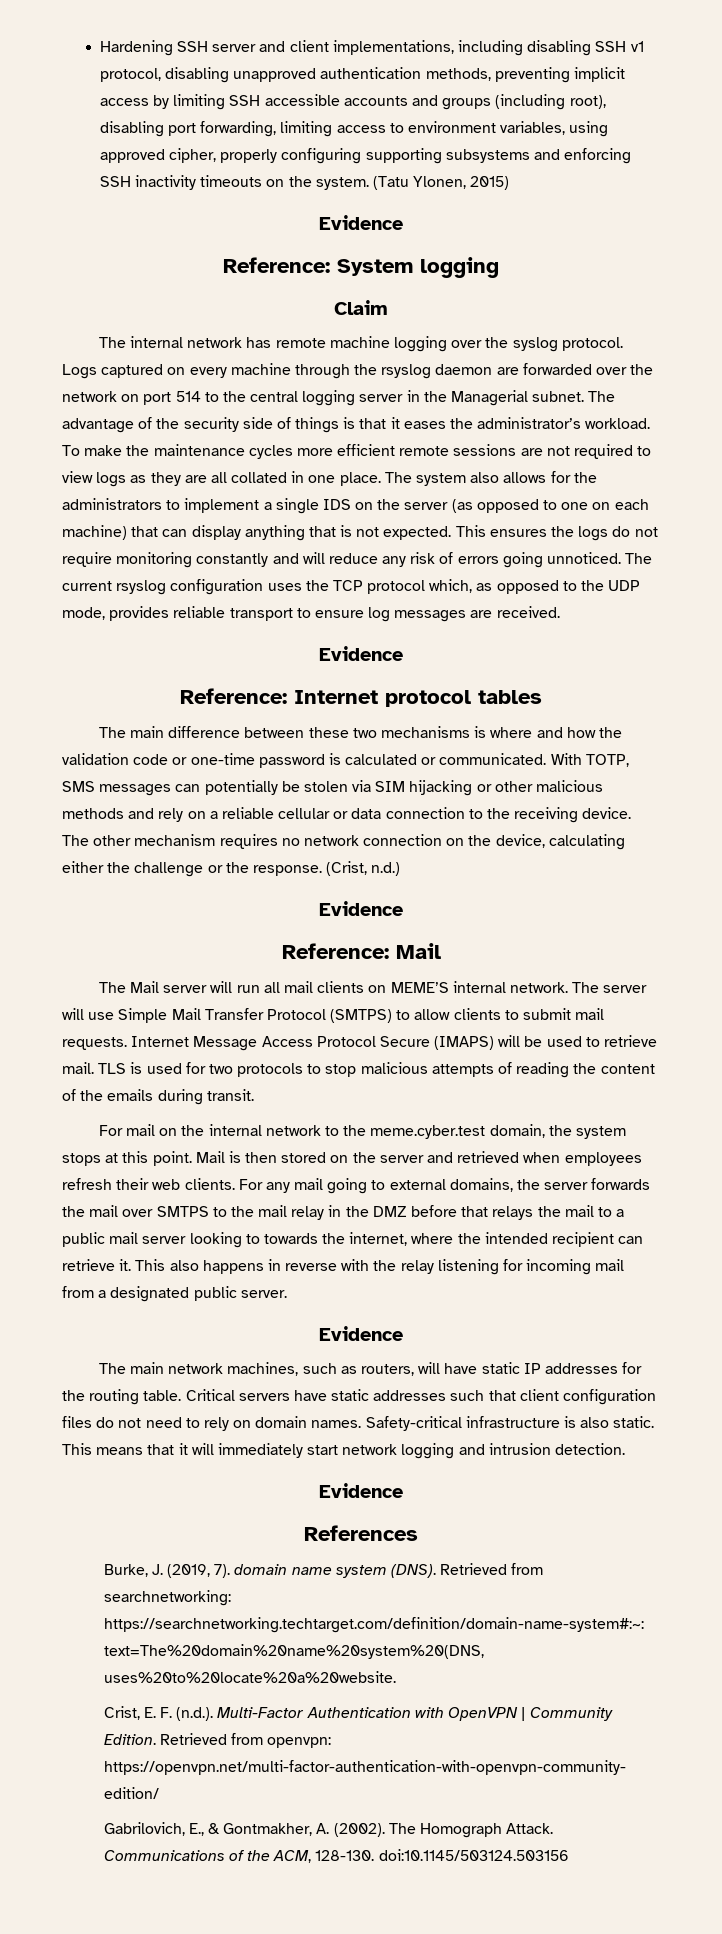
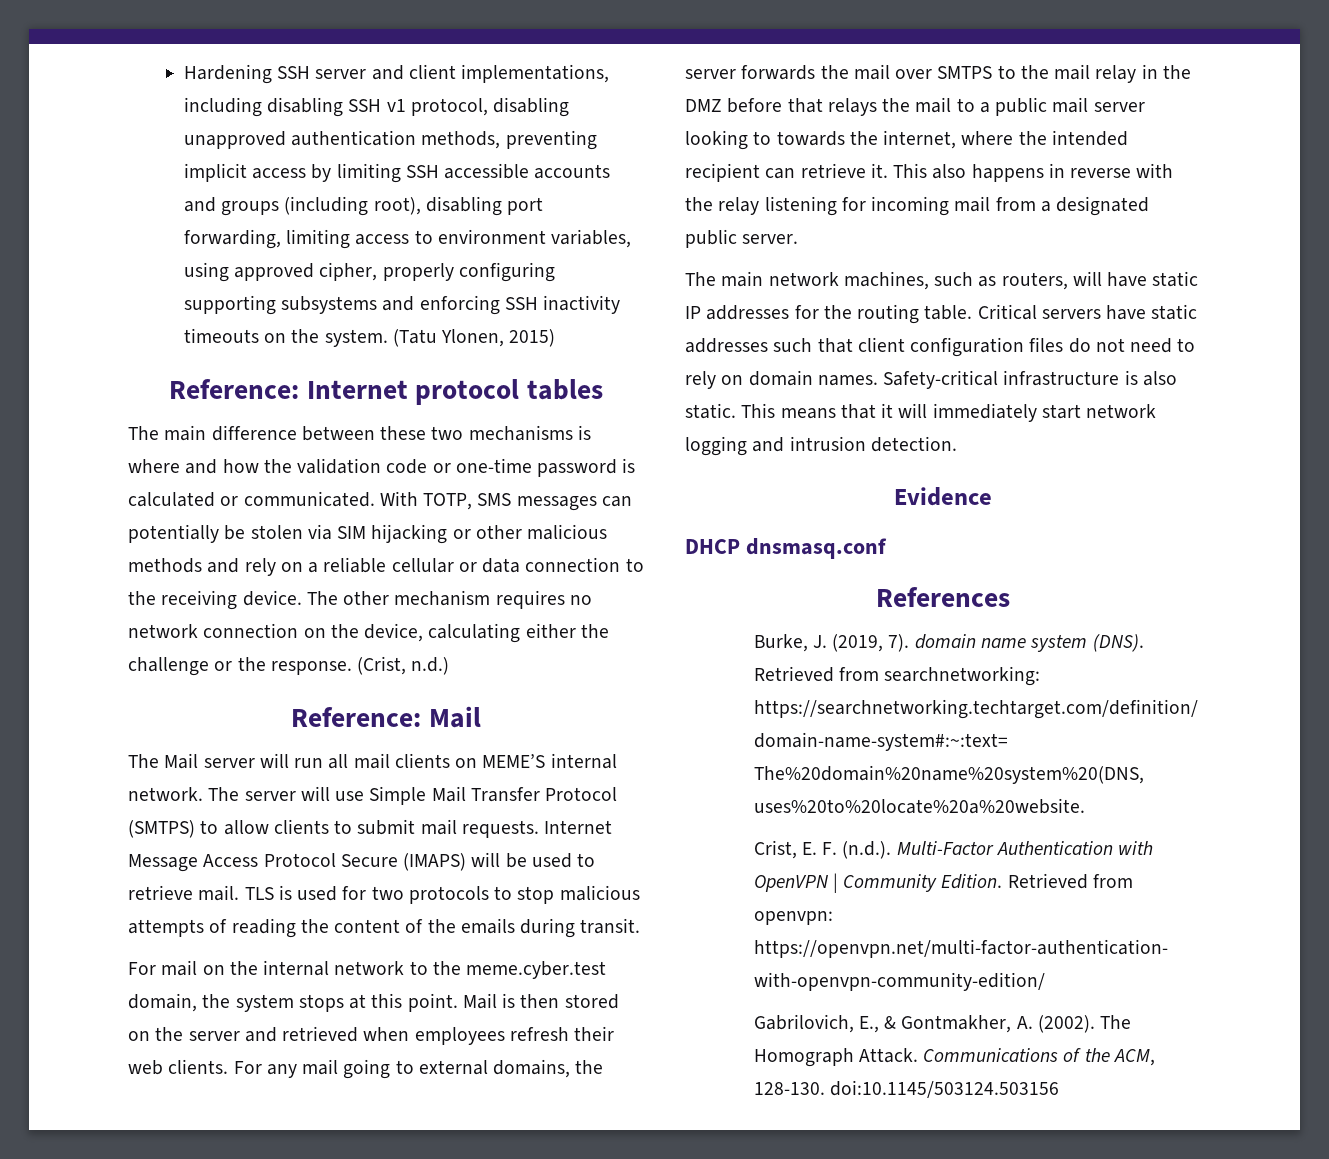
  (Tatu Ylonen, 2015)
- Evidence
- Reference: System logging
- Claim
- The internal network has remote machine logging over the syslog protocol. Logs captured on every machine through the rsyslog daemon are forwarded over the network on port 514 to the central logging server in the Managerial subnet. The advantage of the security side of things is that it eases the administrator’s workload. To make the maintenance cycles more efficient remote sessions are not required to view logs as they are all collated in one place. The system also allows for the administrators to implement a single IDS on the server (as opposed to one on each machine) that can display anything that is not expected. This ensures the logs do not require monitoring constantly and will reduce any risk of errors going unnoticed. The current rsyslog configuration uses the TCP protocol which, as opposed to the UDP mode, provides reliable transport to ensure log messages are received.
- Evidence
  (Crist, n.d.)
- Evidence
  This also happens in reverse with the relay listening for incoming mail from a designated public server.
- Evidence
+ DHCP dnsmasq.conf

